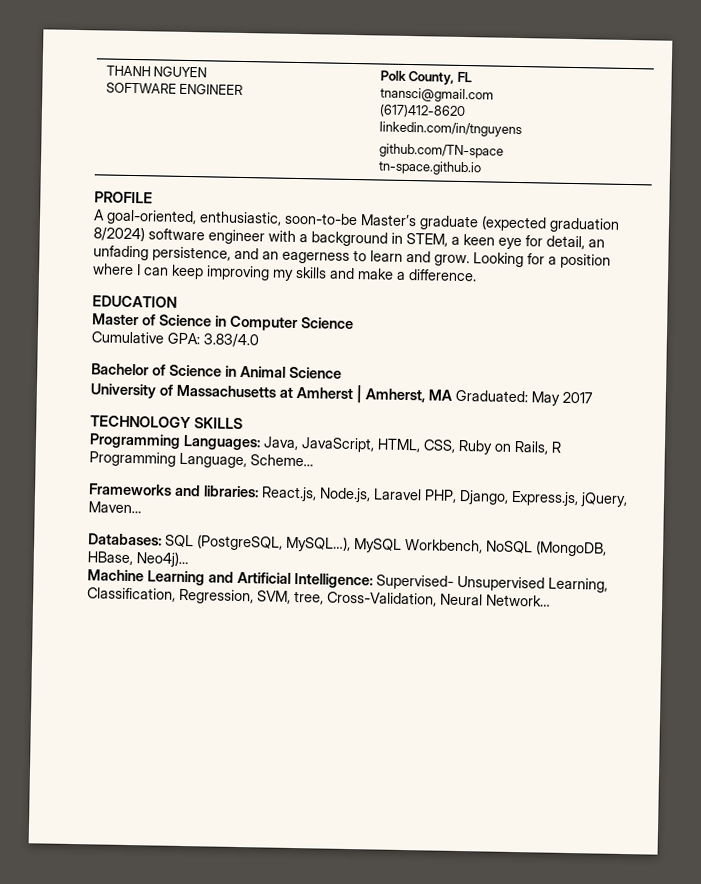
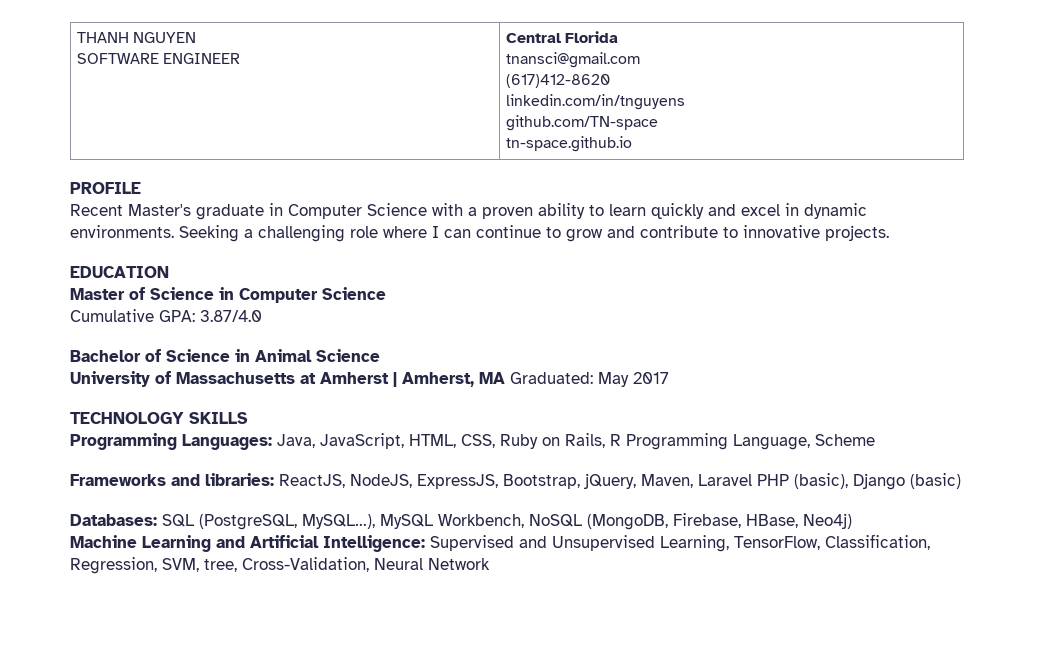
  THANH NGUYEN
- SOFTWARE ENGINEER | Polk County, FL
+ SOFTWARE ENGINEER | Central Florida
- A goal-oriented, enthusiastic, soon-to-be Master’s graduate (expected graduation 8/2024) software engineer with a background in STEM, a keen eye for detail, an unfading persistence, and an eagerness to learn and grow. Looking for a position where I can keep improving my skills and make a difference.
+ Recent Master's graduate in Computer Science with a proven ability to learn quickly and excel in dynamic environments. Seeking a challenging role where I can continue to grow and contribute to innovative projects.
- Cumulative GPA: 3.83/4.0
+ Cumulative GPA: 3.87/4.0
- Programming Languages: Java, JavaScript, HTML, CSS, Ruby on Rails, R Programming Language, Scheme…
+ Programming Languages: Java, JavaScript, HTML, CSS, Ruby on Rails, R Programming Language, Scheme
- Frameworks and libraries: React.js, Node.js, Laravel PHP, Django, Express.js, jQuery, Maven…
+ Frameworks and libraries: ReactJS, NodeJS, ExpressJS, Bootstrap, jQuery, Maven, Laravel PHP (basic), Django (basic)
- Databases: SQL (PostgreSQL, MySQL…), MySQL Workbench, NoSQL (MongoDB, HBase, Neo4j)…
+ Databases: SQL (PostgreSQL, MySQL…), MySQL Workbench, NoSQL (MongoDB, Firebase, HBase, Neo4j)
- Machine Learning and Artificial Intelligence: Supervised- Unsupervised Learning, Classification, Regression, SVM, tree, Cross-Validation, Neural Network…
+ Machine Learning and Artificial Intelligence: Supervised and Unsupervised Learning, TensorFlow, Classification, Regression, SVM, tree, Cross-Validation, Neural Network

